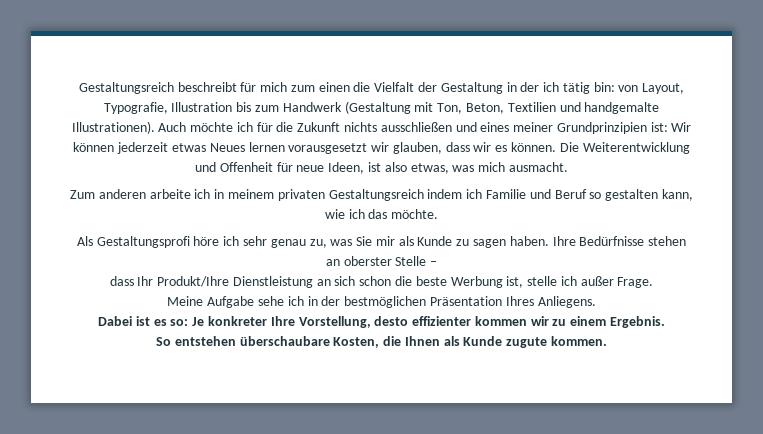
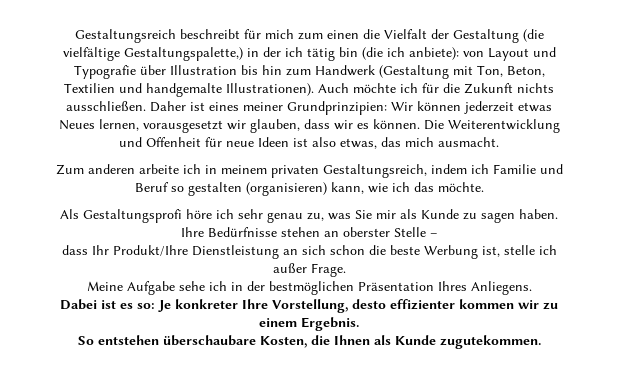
- Gestaltungsreich beschreibt für mich zum einen die Vielfalt der Gestaltung in der ich tätig bin: von Layout, Typografie, Illustration bis zum Handwerk (Gestaltung mit Ton, Beton, Textilien und handgemalte Illustrationen).
+ Gestaltungsreich beschreibt für mich zum einen die Vielfalt der Gestaltung (die vielfältige Gestaltungspalette,) in der ich tätig bin (die ich anbiete): von Layout und Typografie über Illustration bis hin zum Handwerk (Gestaltung mit Ton, Beton, Textilien und handgemalte Illustrationen).
- Auch möchte ich für die Zukunft nichts ausschließen und eines meiner Grundprinzipien ist: Wir können jederzeit etwas Neues lernen vorausgesetzt wir glauben, dass wir es können.
+ Auch möchte ich für die Zukunft nichts ausschließen. Daher ist eines meiner Grundprinzipien: Wir können jederzeit etwas Neues lernen, vorausgesetzt wir glauben, dass wir es können.
- Die Weiterentwicklung und Offenheit für neue Ideen, ist also etwas, was mich ausmacht.
+ Die Weiterentwicklung und Offenheit für neue Ideen ist also etwas, das mich ausmacht.
- Zum anderen arbeite ich in meinem privaten Gestaltungsreich indem ich Familie und Beruf so gestalten kann, wie ich das möchte.
+ Zum anderen arbeite ich in meinem privaten Gestaltungsreich, indem ich Familie und Beruf so gestalten (organisieren) kann, wie ich das möchte.
- So entstehen überschaubare Kosten, die Ihnen als Kunde zugute kommen.
+ So entstehen überschaubare Kosten, die Ihnen als Kunde zugutekommen.

